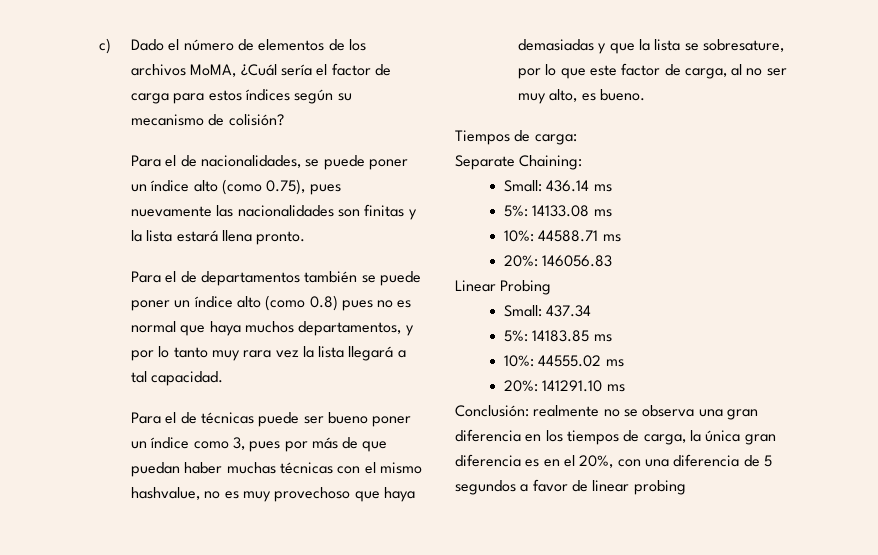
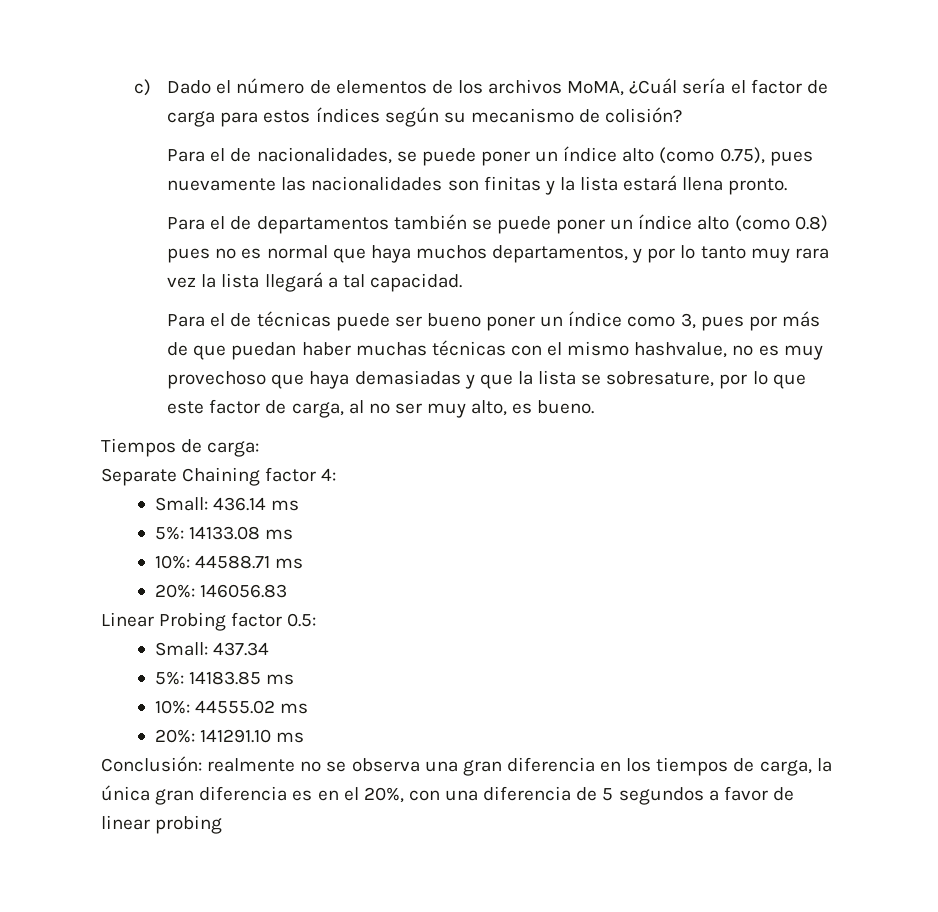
- Separate Chaining:
+ Separate Chaining factor 4:
- Linear Probing
+ Linear Probing factor 0.5:

